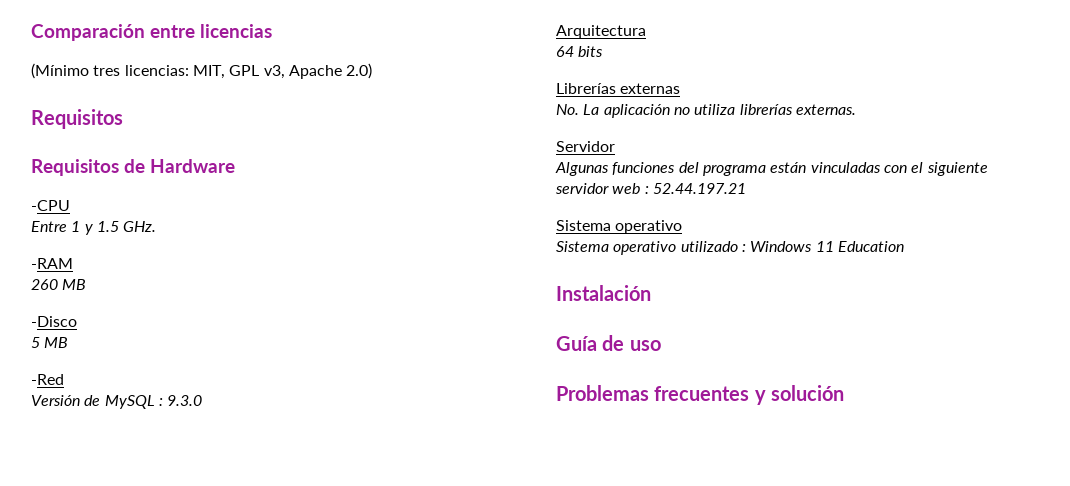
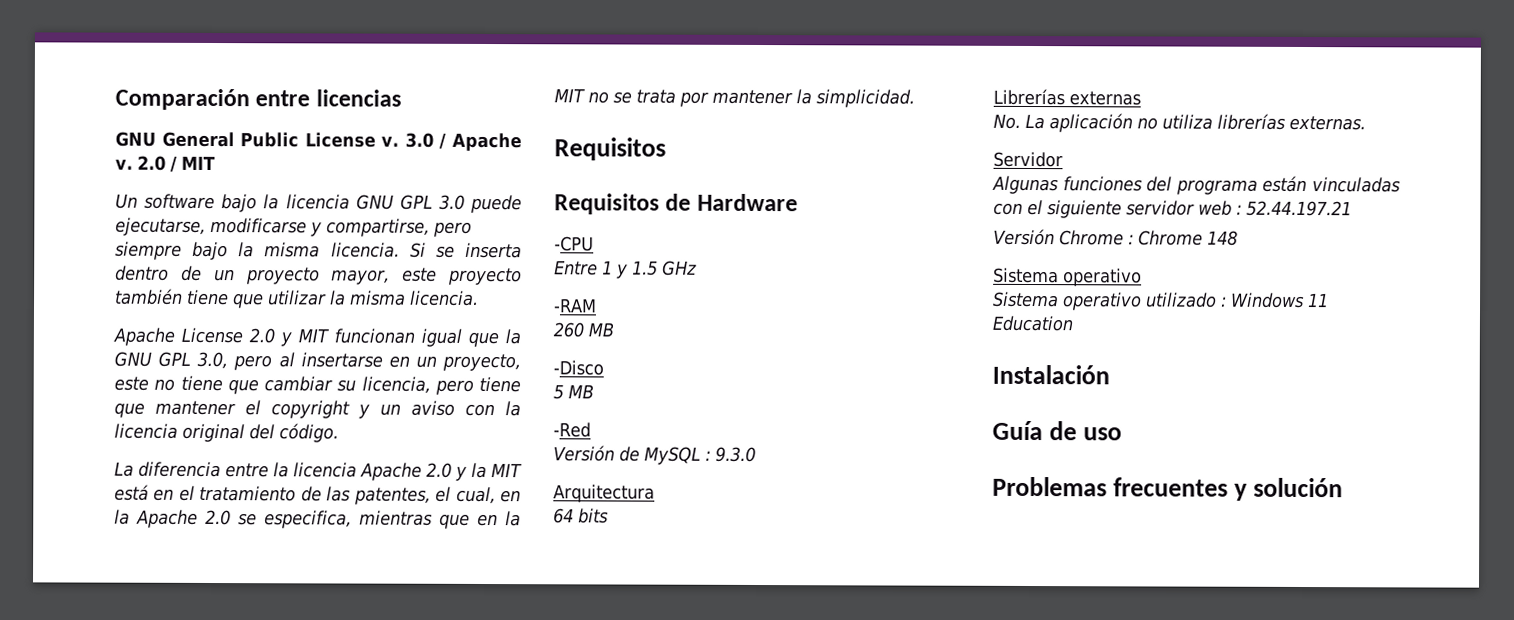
- (Mínimo tres licencias: MIT, GPL v3, Apache 2.0)
+ GNU General Public License v. 3.0 / Apache v. 2.0 / MIT
+ Un software bajo la licencia GNU GPL 3.0 puede ejecutarse, modificarse y compartirse, pero siempre bajo la misma licencia. Si se inserta dentro de un proyecto mayor, este proyecto también tiene que utilizar la misma licencia.
+ Apache License 2.0 y MIT funcionan igual que la GNU GPL 3.0, pero al insertarse en un proyecto, este no tiene que cambiar su licencia, pero tiene que mantener el copyright y un aviso con la licencia original del código.
+ La diferencia entre la licencia Apache 2.0 y la MIT está en el tratamiento de las patentes, el cual, en la Apache 2.0 se especifica, mientras que en la MIT no se trata por mantener la simplicidad.
- Entre 1 y 1.5 GHz.
+ Entre 1 y 1.5 GHz
+ Versión Chrome : Chrome 148

